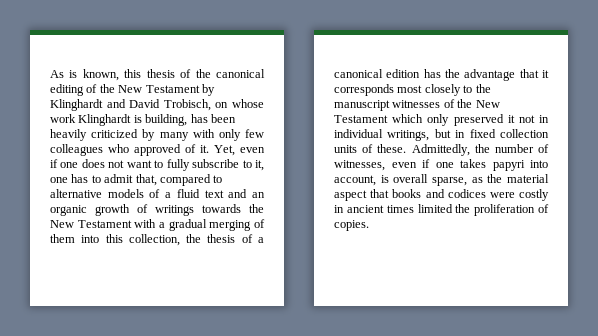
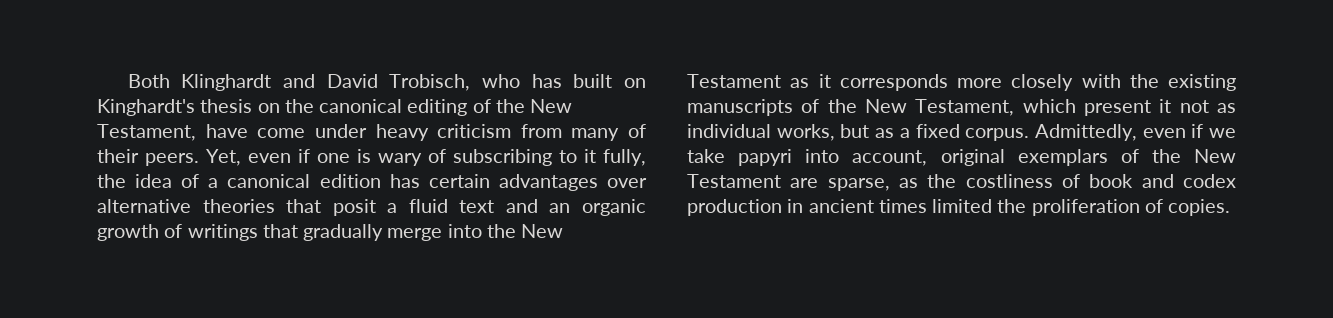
- As is known, this thesis of the canonical editing of the New Testament by Klinghardt and David Trobisch, on whose work Klinghardt is building, has been heavily criticized by many with only few colleagues who approved of it. Yet, even if one does not want to fully subscribe to it, one has to admit that, compared to alternative models of a fluid text and an organic growth of writings towards the New Testament with a gradual merging of them into this collection, the thesis of a canonical edition has the advantage that it corresponds most closely to the manuscript witnesses of the New Testament which only preserved it not in individual writings, but in fixed collection units of these. Admittedly, the number of witnesses, even if one takes papyri into account, is overall sparse, as the material aspect that books and codices were costly in ancient times limited the proliferation of copies.
+ Both Klinghardt and David Trobisch, who has built on Kinghardt's thesis on the canonical editing of the New Testament, have come under heavy criticism from many of their peers. Yet, even if one is wary of subscribing to it fully, the idea of a canonical edition has certain advantages over alternative theories that posit a fluid text and an organic growth of writings that gradually merge into the New Testament as it corresponds more closely with the existing manuscripts of the New Testament, which present it not as individual works, but as a fixed corpus. Admittedly, even if we take papyri into account, original exemplars of the New Testament are sparse, as the costliness of book and codex production in ancient times limited the proliferation of copies.

